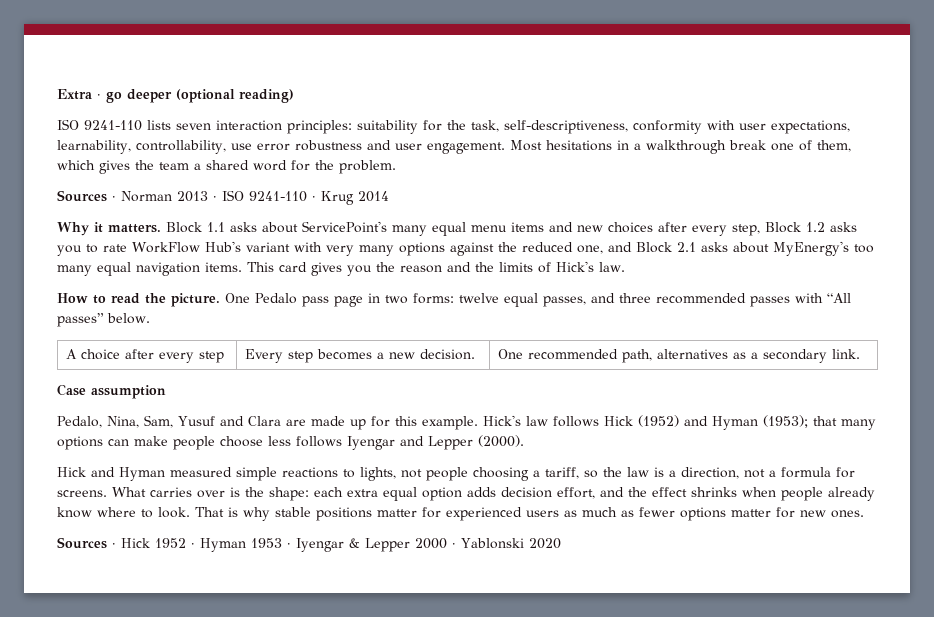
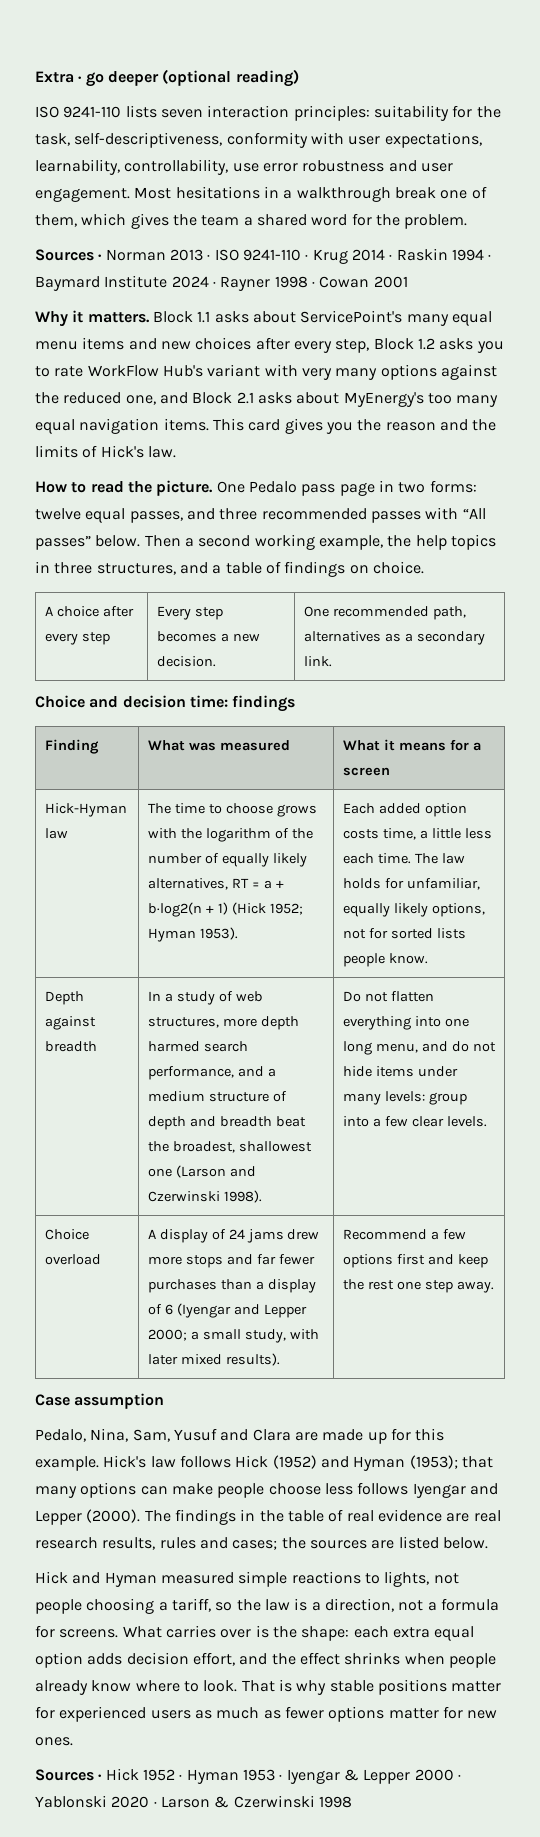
- Sources · Norman 2013 · ISO 9241-110 · Krug 2014
+ Sources · Norman 2013 · ISO 9241-110 · Krug 2014 · Raskin 1994 · Baymard Institute 2024 · Rayner 1998 · Cowan 2001
+ Then a second working example, the help topics in three structures, and a table of findings on choice.
+ Choice and decision time: findings
+ Finding | What was measured | What it means for a screen
+ Hick-Hyman law | The time to choose grows with the logarithm of the number of equally likely alternatives, RT = a + b·log2(n + 1) (Hick 1952; Hyman 1953). | Each added option costs time, a little less each time. The law holds for unfamiliar, equally likely options, not for sorted lists people know.
+ Depth against breadth | In a study of web structures, more depth harmed search performance, and a medium structure of depth and breadth beat the broadest, shallowest one (Larson and Czerwinski 1998). | Do not flatten everything into one long menu, and do not hide items under many levels: group into a few clear levels.
+ Choice overload | A display of 24 jams drew more stops and far fewer purchases than a display of 6 (Iyengar and Lepper 2000; a small study, with later mixed results). | Recommend a few options first and keep the rest one step away.
+ The findings in the table of real evidence are real research results, rules and cases; the sources are listed below.
- Sources · Hick 1952 · Hyman 1953 · Iyengar & Lepper 2000 · Yablonski 2020
+ Sources · Hick 1952 · Hyman 1953 · Iyengar & Lepper 2000 · Yablonski 2020 · Larson & Czerwinski 1998

